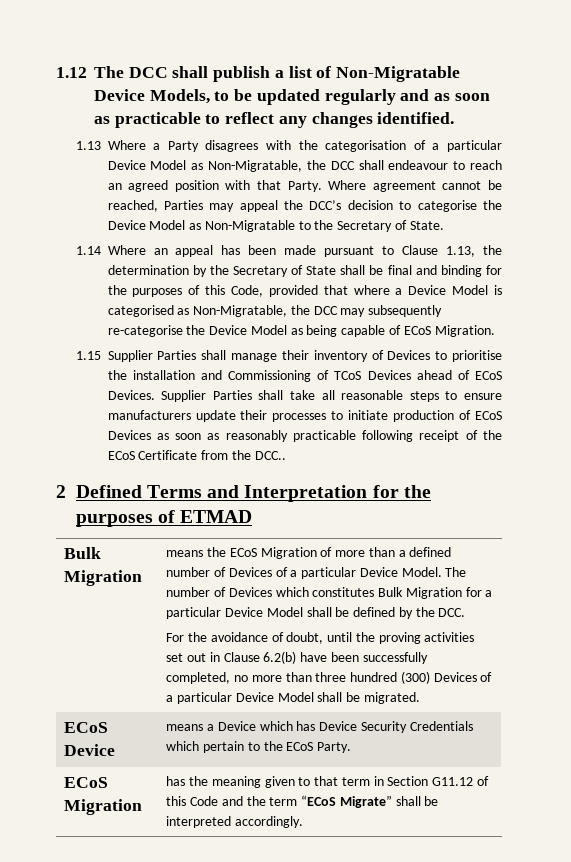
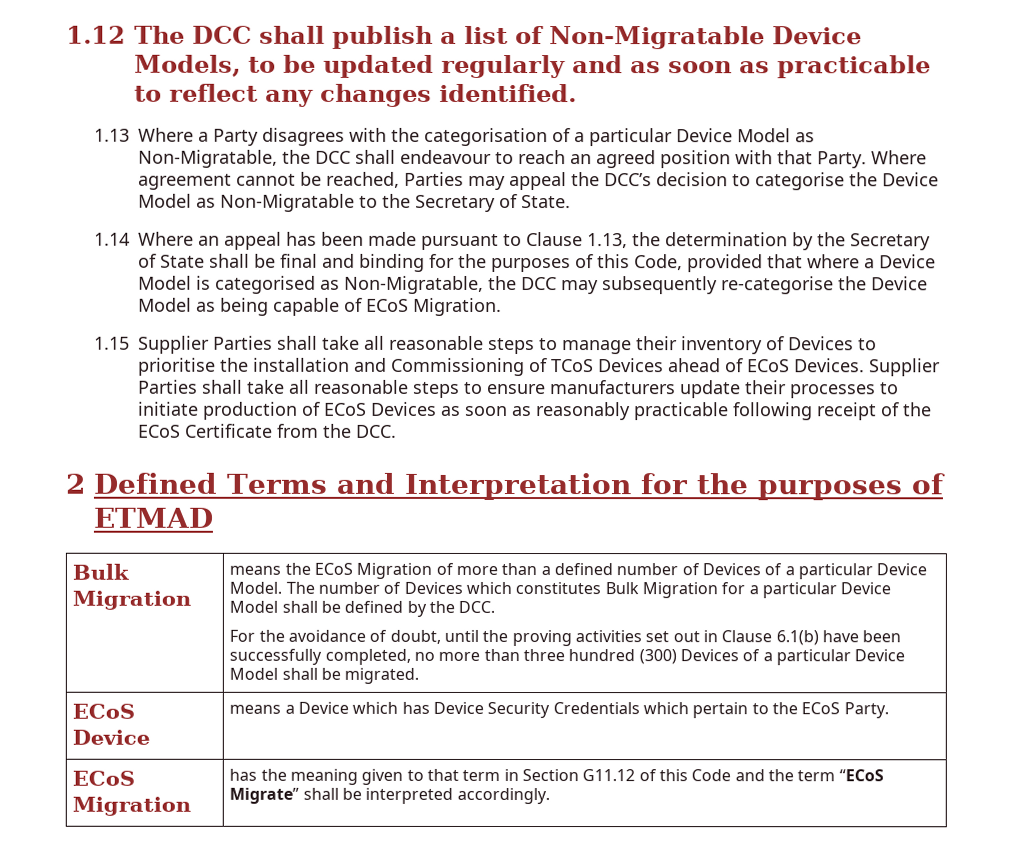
- 1.15 Supplier Parties shall manage their inventory of Devices to prioritise the installation and Commissioning of TCoS Devices ahead of ECoS Devices.
+ 1.15 Supplier Parties shall take all reasonable steps to manage their inventory of Devices to prioritise the installation and Commissioning of TCoS Devices ahead of ECoS Devices.
- Supplier Parties shall take all reasonable steps to ensure manufacturers update their processes to initiate production of ECoS Devices as soon as reasonably practicable following receipt of the ECoS Certificate from the DCC..
+ Supplier Parties shall take all reasonable steps to ensure manufacturers update their processes to initiate production of ECoS Devices as soon as reasonably practicable following receipt of the ECoS Certificate from the DCC.
- For the avoidance of doubt, until the proving activities set out in Clause 6.2(b) have been successfully completed, no more than three hundred (300) Devices of a particular Device Model shall be migrated.
+ For the avoidance of doubt, until the proving activities set out in Clause 6.1(b) have been successfully completed, no more than three hundred (300) Devices of a particular Device Model shall be migrated.

